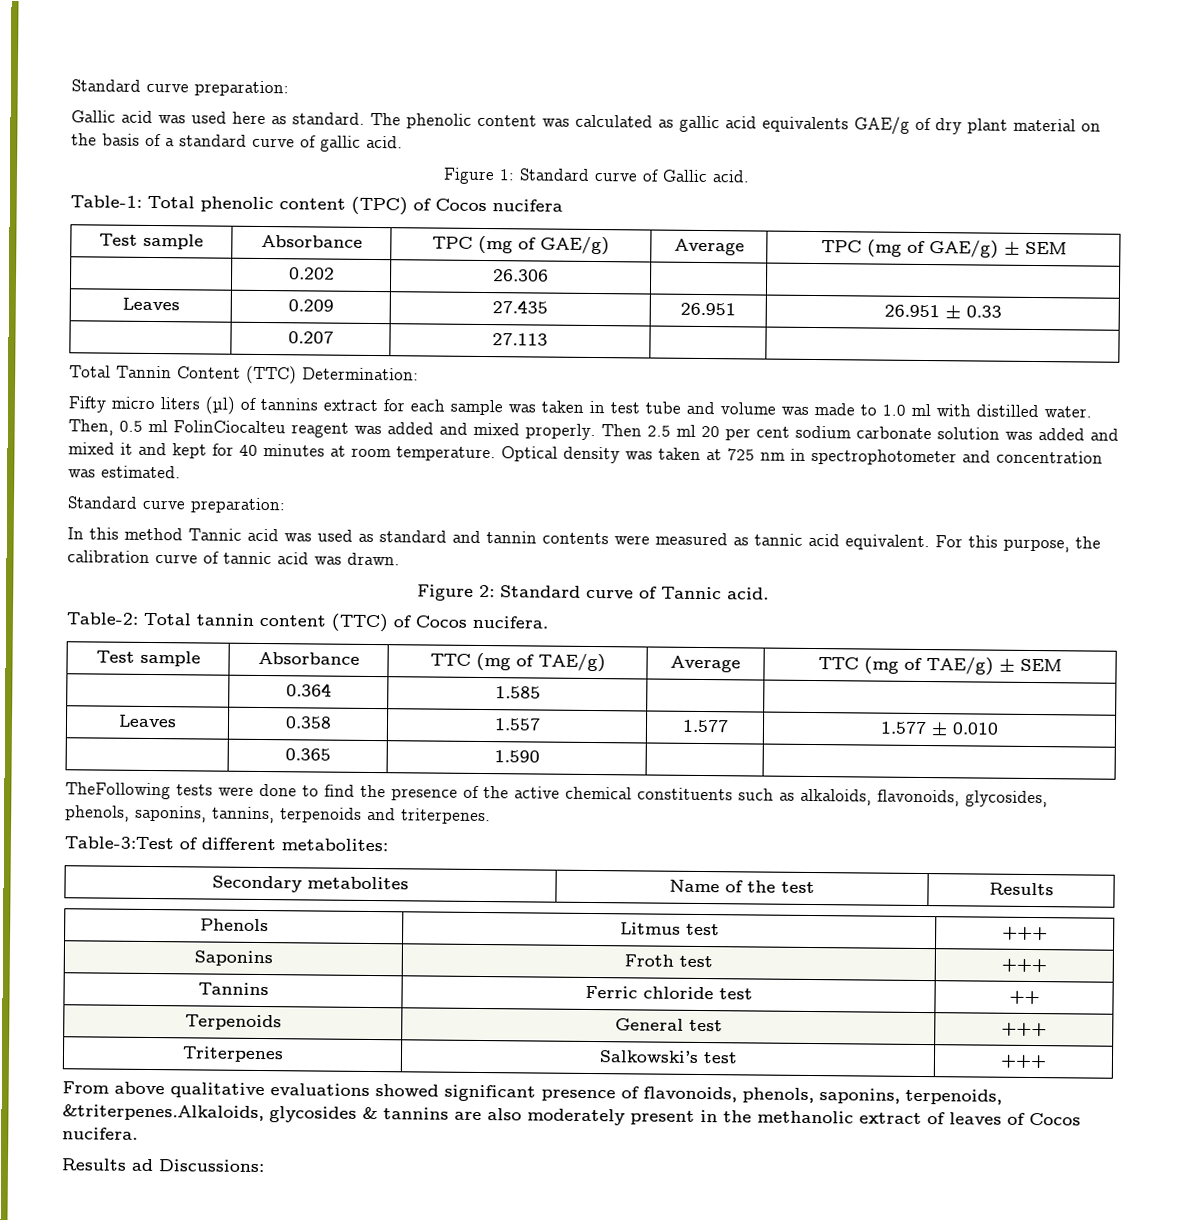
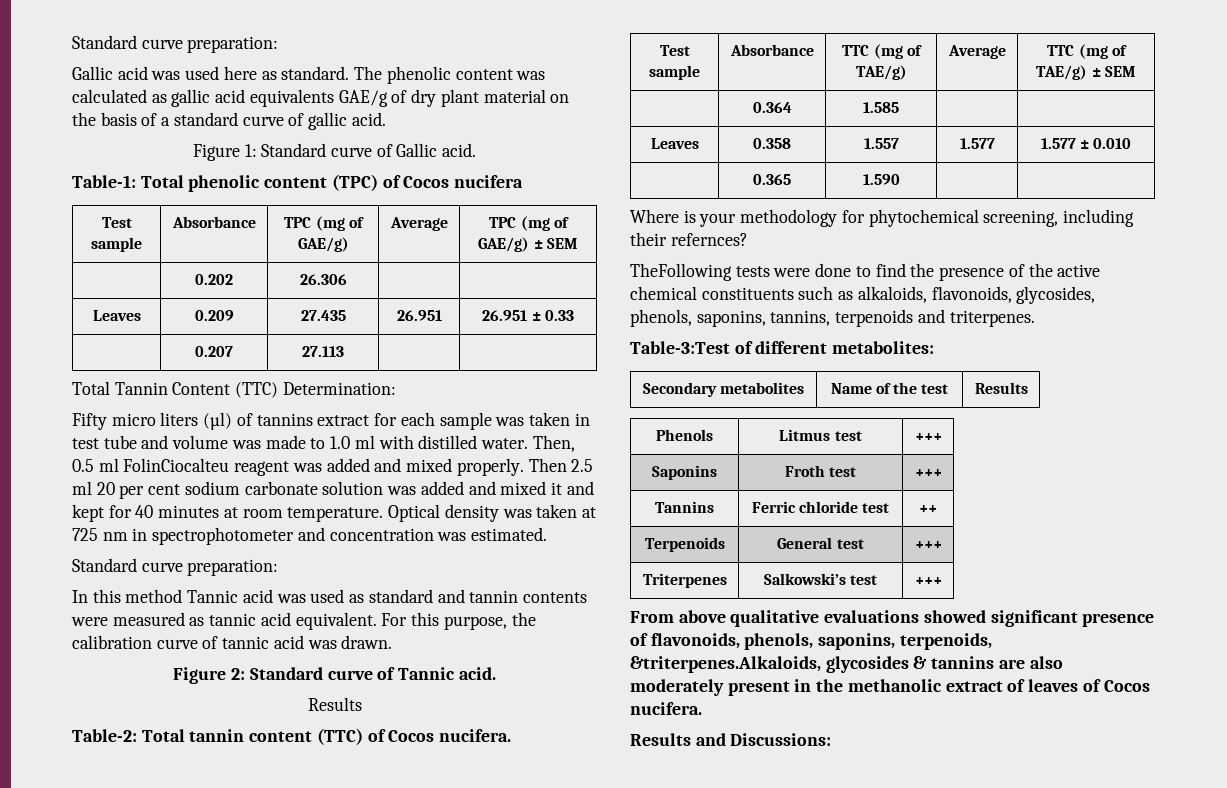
  Figure 2: Standard curve of Tannic acid.
+ Results
+ Where is your methodology for phytochemical screening, including their refernces?
- Results ad Discussions:
+ Results and Discussions:

